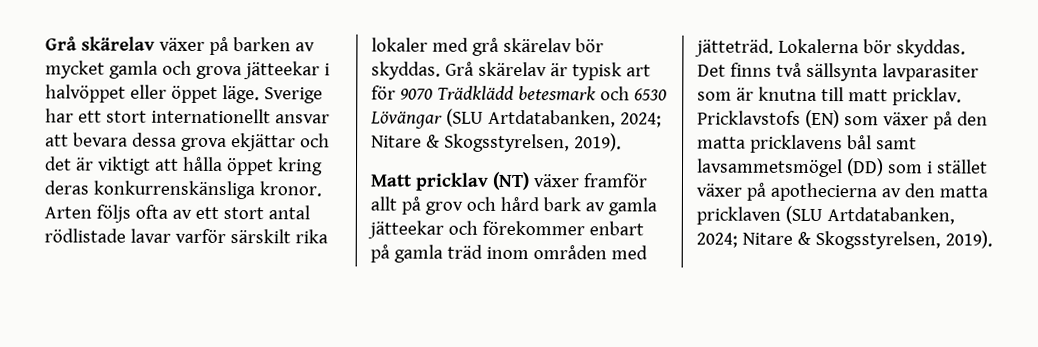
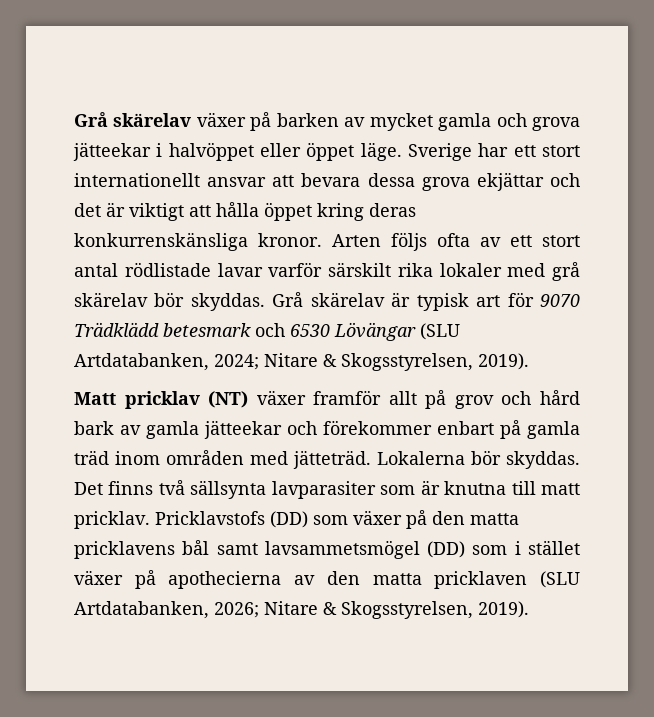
- Pricklavstofs (EN) som växer på den matta pricklavens bål samt lavsammetsmögel (DD) som i stället växer på apothecierna av den matta pricklaven (SLU Artdatabanken, 2024; Nitare & Skogsstyrelsen, 2019).
+ Pricklavstofs (DD) som växer på den matta pricklavens bål samt lavsammetsmögel (DD) som i stället växer på apothecierna av den matta pricklaven (SLU Artdatabanken, 2026; Nitare & Skogsstyrelsen, 2019).

